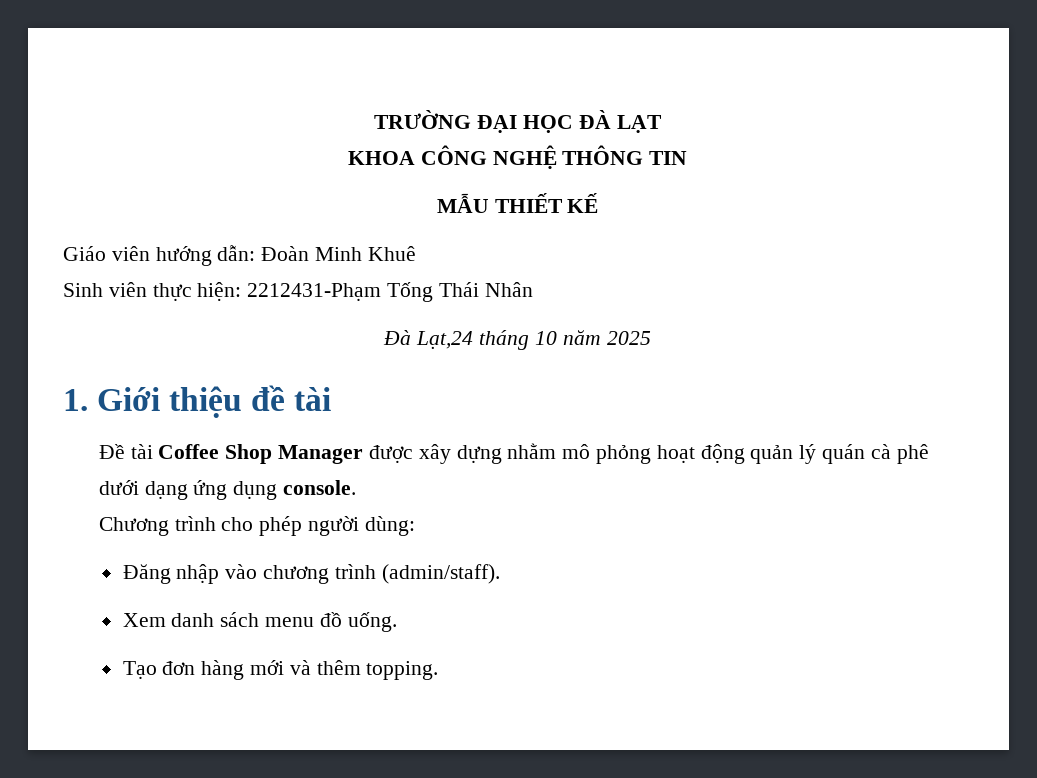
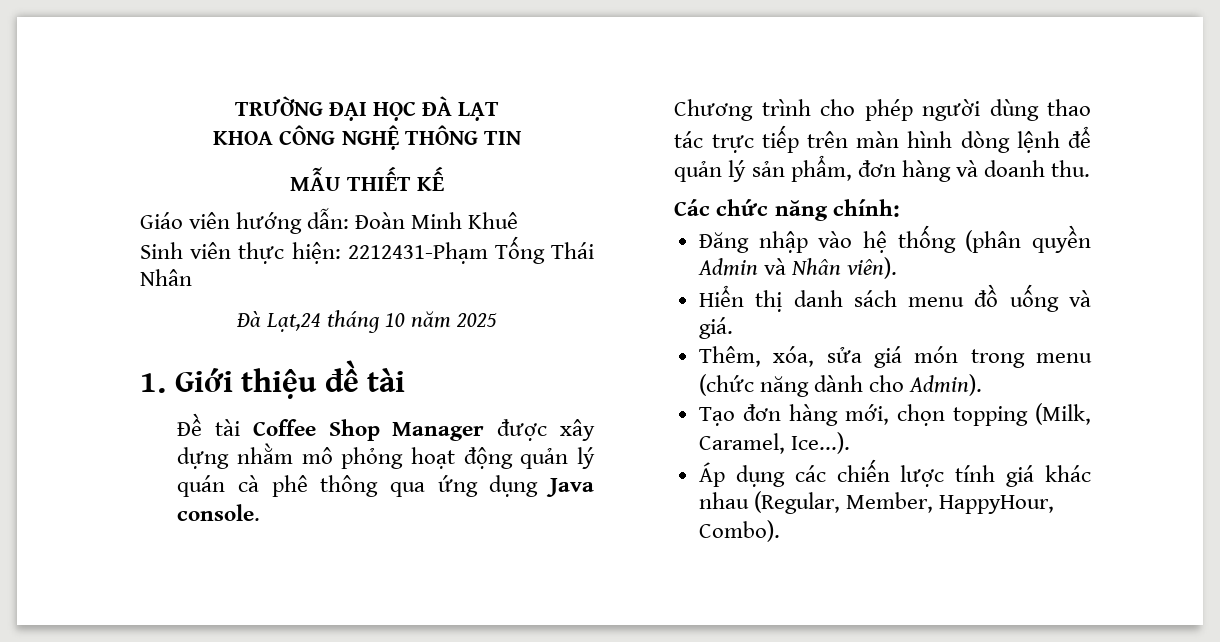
- Đề tài Coffee Shop Manager được xây dựng nhằm mô phỏng hoạt động quản lý quán cà phê dưới dạng ứng dụng console.
+ Đề tài Coffee Shop Manager được xây dựng nhằm mô phỏng hoạt động quản lý quán cà phê thông qua ứng dụng Java console.
- Chương trình cho phép người dùng:
- Đăng nhập vào chương trình (admin/staff).
- Xem danh sách menu đồ uống.
- Tạo đơn hàng mới và thêm topping.
+ Chương trình cho phép người dùng thao tác trực tiếp trên màn hình dòng lệnh để quản lý sản phẩm, đơn hàng và doanh thu.
+ Các chức năng chính:
+ Đăng nhập vào hệ thống (phân quyền Admin và Nhân viên).
+ Hiển thị danh sách menu đồ uống và giá.
+ Thêm, xóa, sửa giá món trong menu (chức năng dành cho Admin).
+ Tạo đơn hàng mới, chọn topping (Milk, Caramel, Ice...).
+ Áp dụng các chiến lược tính giá khác nhau (Regular, Member, HappyHour, Combo).

